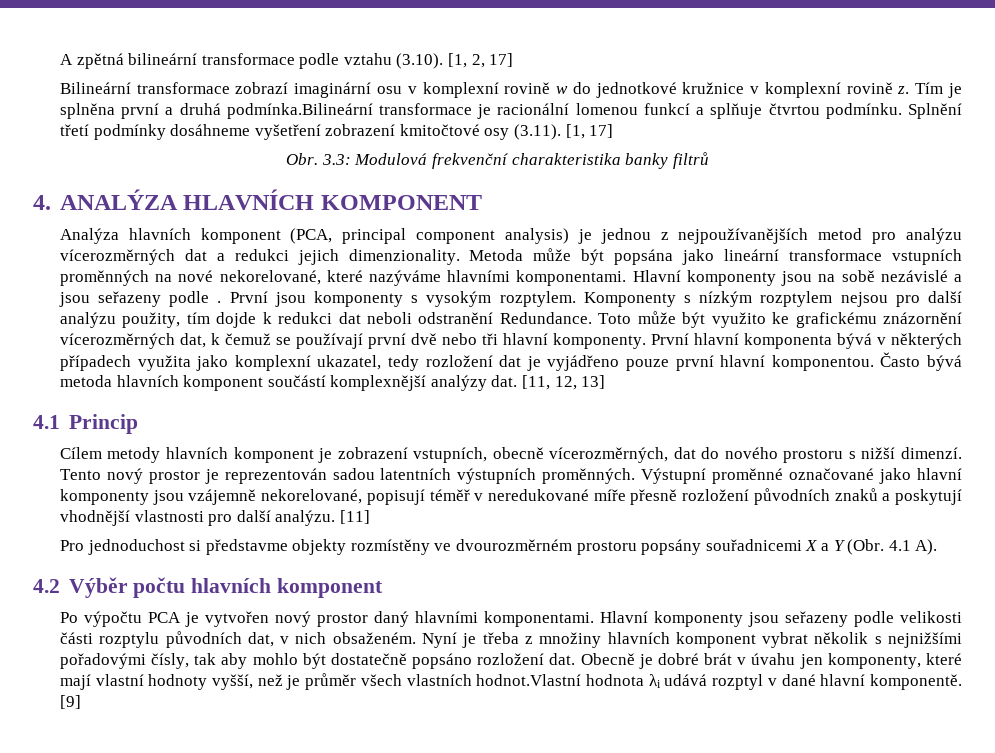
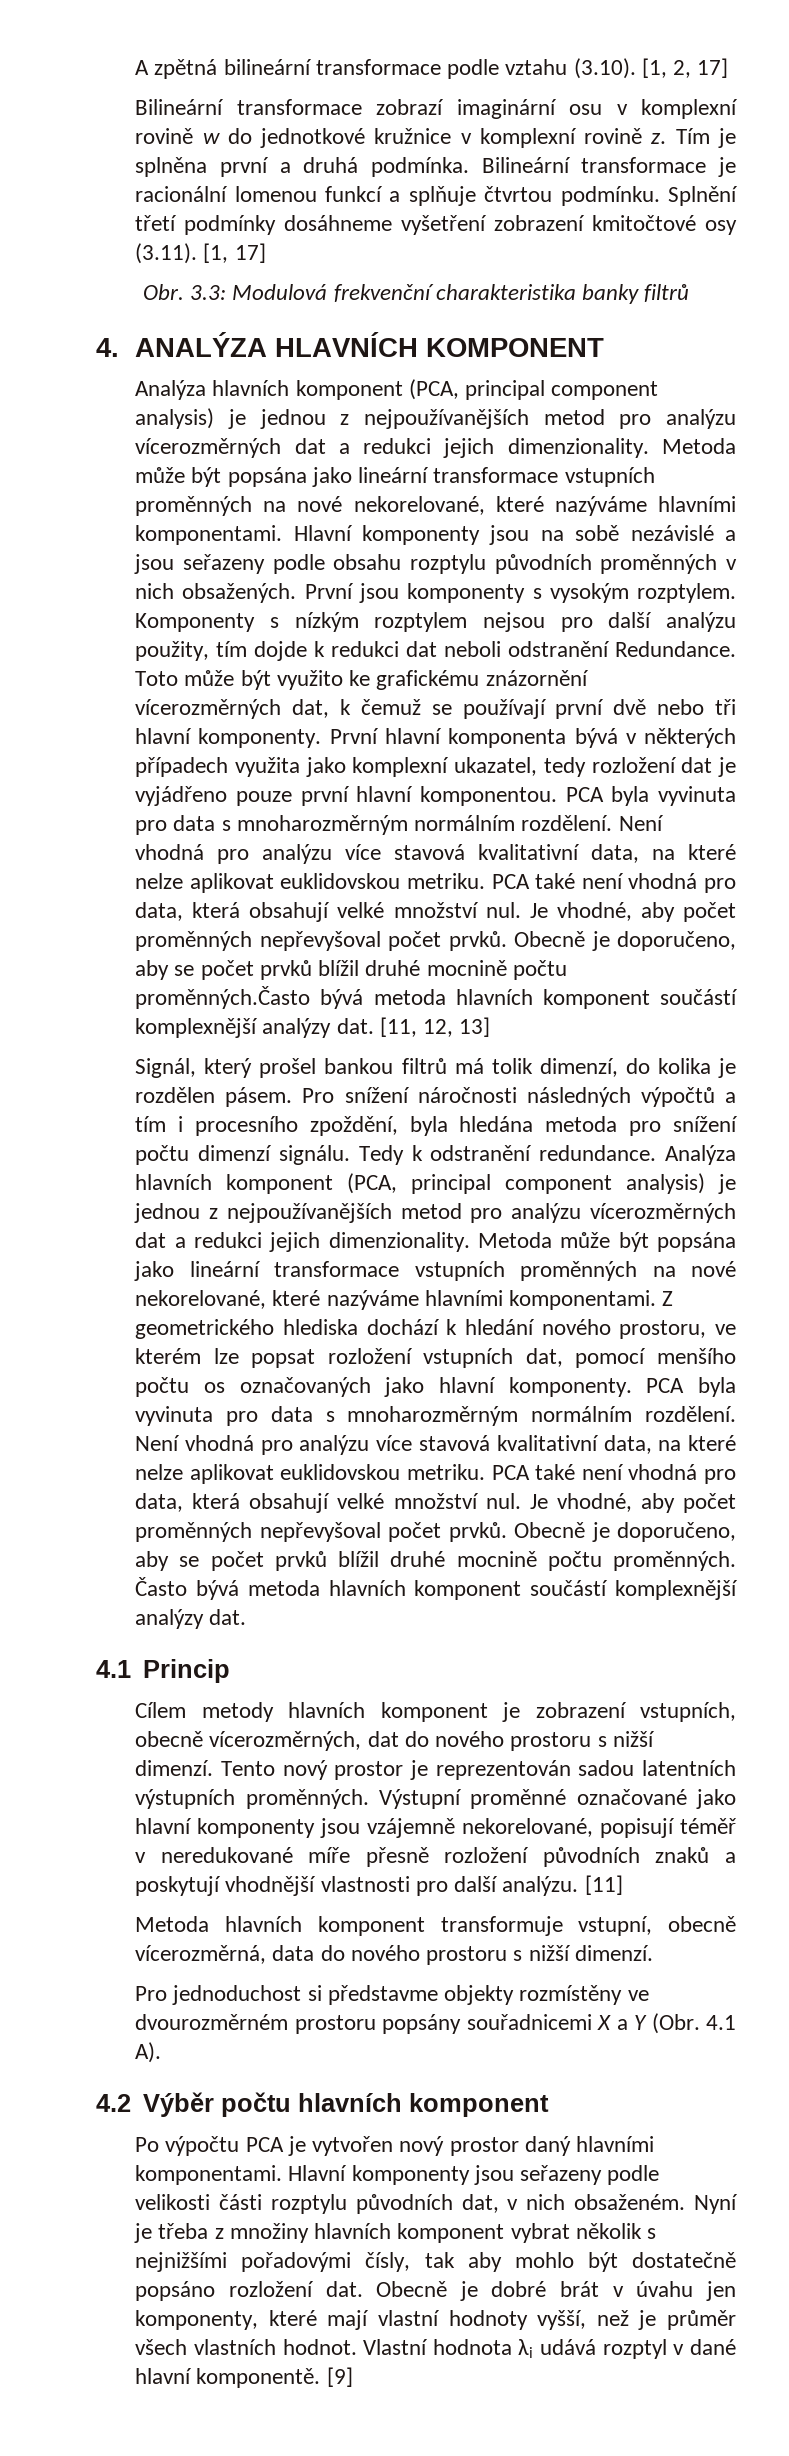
- Tím je splněna první a druhá podmínka.Bilineární transformace je racionální lomenou funkcí a splňuje čtvrtou podmínku.
+ Tím je splněna první a druhá podmínka. Bilineární transformace je racionální lomenou funkcí a splňuje čtvrtou podmínku.
- Hlavní komponenty jsou na sobě nezávislé a jsou seřazeny podle .
+ Hlavní komponenty jsou na sobě nezávislé a jsou seřazeny podle obsahu rozptylu původních proměnných v nich obsažených.
- Často bývá metoda hlavních komponent součástí komplexnější analýzy dat.
+ PCA byla vyvinuta pro data s mnoharozměrným normálním rozdělení. Není vhodná pro analýzu více stavová kvalitativní data, na které nelze aplikovat euklidovskou metriku. PCA také není vhodná pro data, která obsahují velké množství nul. Je vhodné, aby počet proměnných nepřevyšoval počet prvků. Obecně je doporučeno, aby se počet prvků blížil druhé mocnině počtu proměnných.Často bývá metoda hlavních komponent součástí komplexnější analýzy dat.
+ Signál, který prošel bankou filtrů má tolik dimenzí, do kolika je rozdělen pásem. Pro snížení náročnosti následných výpočtů a tím i procesního zpoždění, byla hledána metoda pro snížení počtu dimenzí signálu. Tedy k odstranění redundance. Analýza hlavních komponent (PCA, principal component analysis) je jednou z nejpoužívanějších metod pro analýzu vícerozměrných dat a redukci jejich dimenzionality. Metoda může být popsána jako lineární transformace vstupních proměnných na nové nekorelované, které nazýváme hlavními komponentami. Z geometrického hlediska dochází k hledání nového prostoru, ve kterém lze popsat rozložení vstupních dat, pomocí menšího počtu os označovaných jako hlavní komponenty. PCA byla vyvinuta pro data s mnoharozměrným normálním rozdělení. Není vhodná pro analýzu více stavová kvalitativní data, na které nelze aplikovat euklidovskou metriku. PCA také není vhodná pro data, která obsahují velké množství nul. Je vhodné, aby počet proměnných nepřevyšoval počet prvků. Obecně je doporučeno, aby se počet prvků blížil druhé mocnině počtu proměnných. Často bývá metoda hlavních komponent součástí komplexnější analýzy dat.
+ Metoda hlavních komponent transformuje vstupní, obecně vícerozměrná, data do nového prostoru s nižší dimenzí.
- Obecně je dobré brát v úvahu jen komponenty, které mají vlastní hodnoty vyšší, než je průměr všech vlastních hodnot.Vlastní hodnota λi udává rozptyl v dané hlavní komponentě.
+ Obecně je dobré brát v úvahu jen komponenty, které mají vlastní hodnoty vyšší, než je průměr všech vlastních hodnot. Vlastní hodnota λi udává rozptyl v dané hlavní komponentě.

